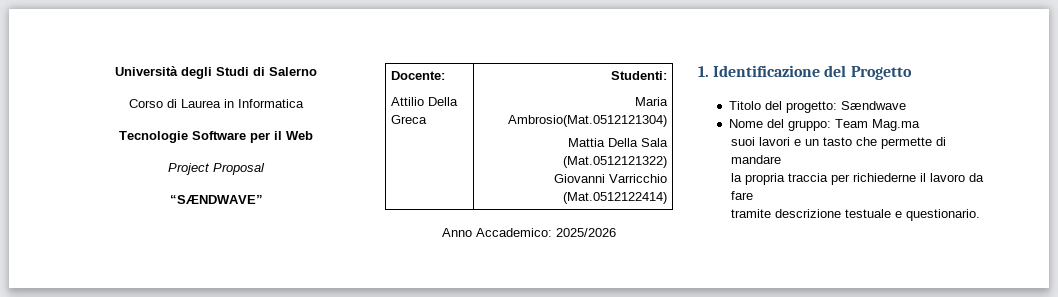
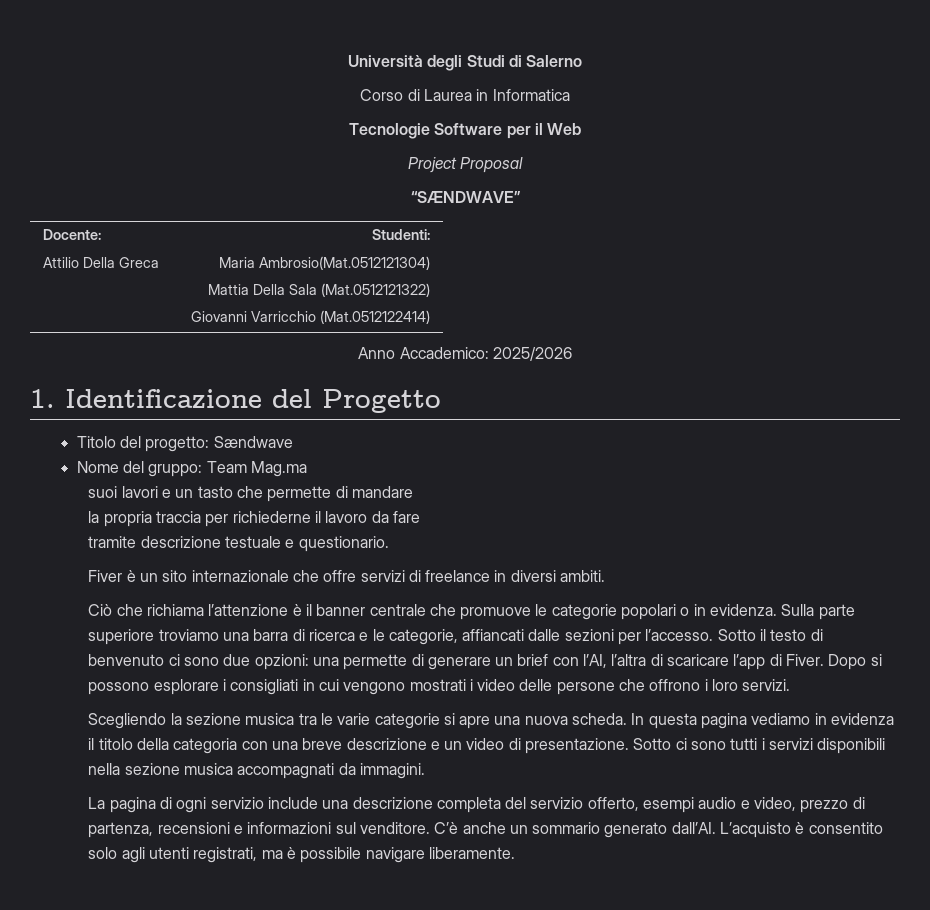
+ Fiver è un sito internazionale che offre servizi di freelance in diversi ambiti.
+ Ciò che richiama l’attenzione è il banner centrale che promuove le categorie popolari o in evidenza. Sulla parte superiore troviamo una barra di ricerca e le categorie, affiancati dalle sezioni per l’accesso. Sotto il testo di benvenuto ci sono due opzioni: una permette di generare un brief con l’AI, l’altra di scaricare l’app di Fiver. Dopo si possono esplorare i consigliati in cui vengono mostrati i video delle persone che offrono i loro servizi.
+ Scegliendo la sezione musica tra le varie categorie si apre una nuova scheda. In questa pagina vediamo in evidenza il titolo della categoria con una breve descrizione e un video di presentazione. Sotto ci sono tutti i servizi disponibili nella sezione musica accompagnati da immagini.
+ La pagina di ogni servizio include una descrizione completa del servizio offerto, esempi audio e video, prezzo di partenza, recensioni e informazioni sul venditore. C’è anche un sommario generato dall’AI. L’acquisto è consentito solo agli utenti registrati, ma è possibile navigare liberamente.

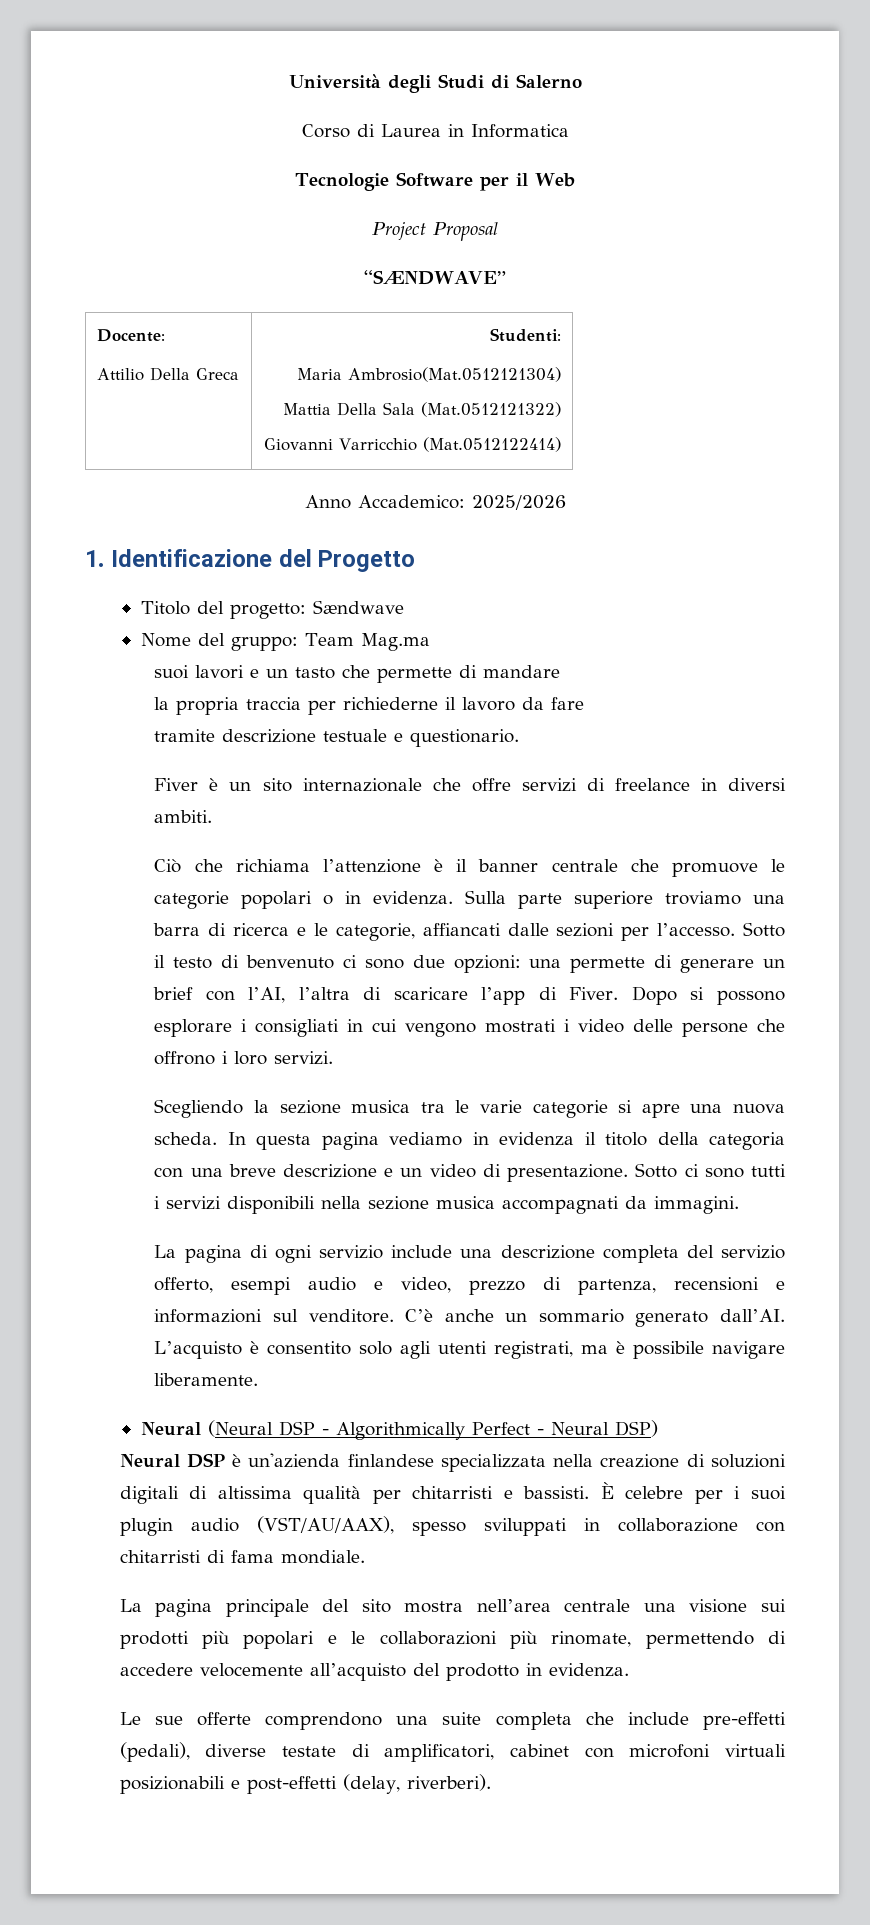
+ Neural (Neural DSP - Algorithmically Perfect - Neural DSP)
+ Neural DSP è un'azienda finlandese specializzata nella creazione di soluzioni digitali di altissima qualità per chitarristi e bassisti. È celebre per i suoi plugin audio (VST/AU/AAX), spesso sviluppati in collaborazione con chitarristi di fama mondiale.
+ La pagina principale del sito mostra nell’area centrale una visione sui prodotti più popolari e le collaborazioni più rinomate, permettendo di accedere velocemente all’acquisto del prodotto in evidenza.
+ Le sue offerte comprendono una suite completa che include pre-effetti (pedali), diverse testate di amplificatori, cabinet con microfoni virtuali posizionabili e post-effetti (delay, riverberi).

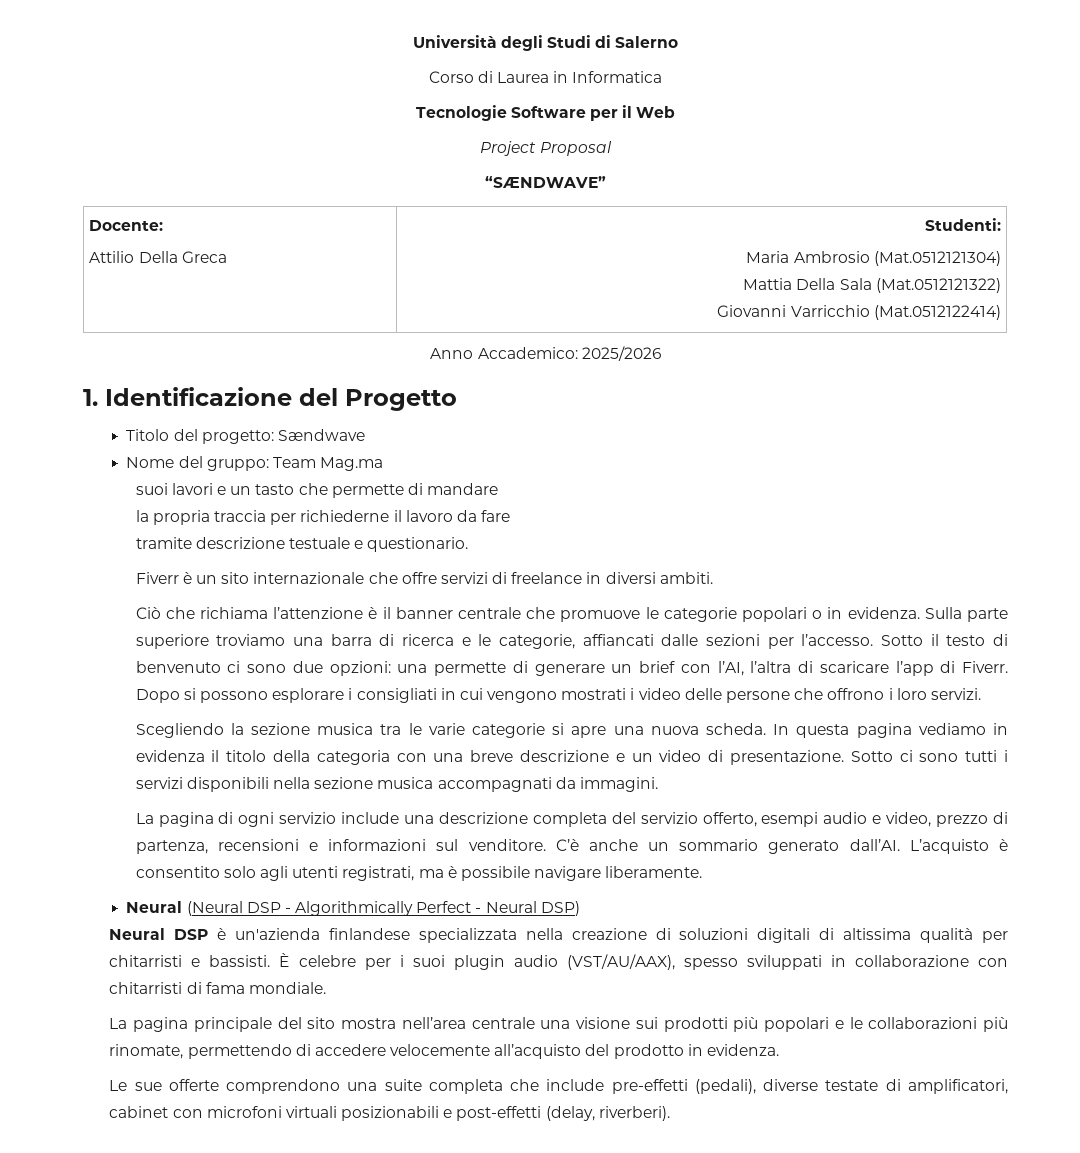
  Docente:
  Attilio Della Greca | Studenti:
- Maria Ambrosio(Mat.0512121304)
+ Maria Ambrosio (Mat.0512121304)
- Fiver è un sito internazionale che offre servizi di freelance in diversi ambiti.
+ Fiverr è un sito internazionale che offre servizi di freelance in diversi ambiti.
- Sotto il testo di benvenuto ci sono due opzioni: una permette di generare un brief con l’AI, l’altra di scaricare l’app di Fiver.
+ Sotto il testo di benvenuto ci sono due opzioni: una permette di generare un brief con l’AI, l’altra di scaricare l’app di Fiverr.

